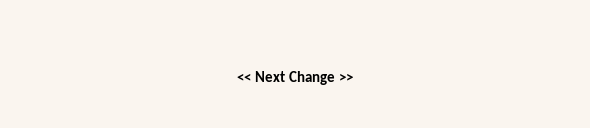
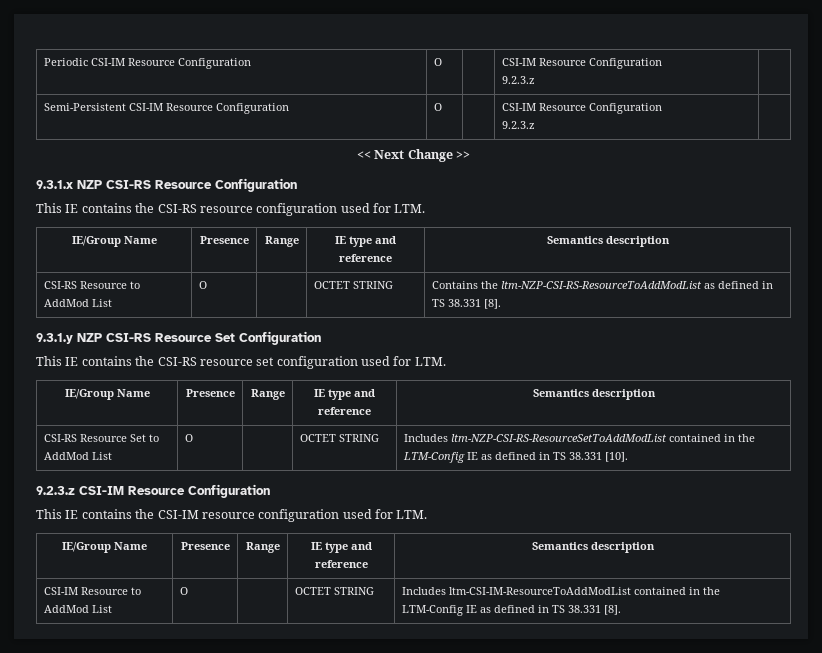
+ Periodic CSI-IM Resource Configuration | O | | CSI-IM Resource Configuration
+ 9.2.3.z |
+ Semi-Persistent CSI-IM Resource Configuration | O | | CSI-IM Resource Configuration
+ 9.2.3.z |
  << Next Change >>
+ 9.3.1.x NZP CSI-RS Resource Configuration
+ This IE contains the CSI-RS resource configuration used for LTM.
+ IE/Group Name | Presence | Range | IE type and reference | Semantics description
+ CSI-RS Resource to AddMod List | O | | OCTET STRING | Contains the ltm-NZP-CSI-RS-ResourceToAddModList as defined in TS 38.331 [8].
+ 9.3.1.y NZP CSI-RS Resource Set Configuration
+ This IE contains the CSI-RS resource set configuration used for LTM.
+ IE/Group Name | Presence | Range | IE type and reference | Semantics description
+ CSI-RS Resource Set to AddMod List | O | | OCTET STRING | Includes ltm-NZP-CSI-RS-ResourceSetToAddModList contained in the LTM-Config IE as defined in TS 38.331 [10].
+ 9.2.3.z CSI-IM Resource Configuration
+ This IE contains the CSI-IM resource configuration used for LTM.
+ IE/Group Name | Presence | Range | IE type and reference | Semantics description
+ CSI-IM Resource to AddMod List | O | | OCTET STRING | Includes ltm-CSI-IM-ResourceToAddModList contained in the LTM-Config IE as defined in TS 38.331 [8].

